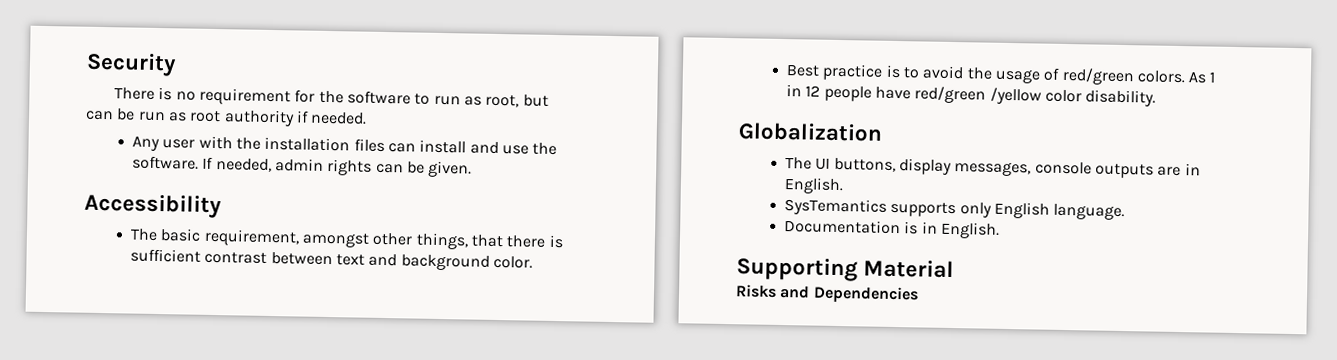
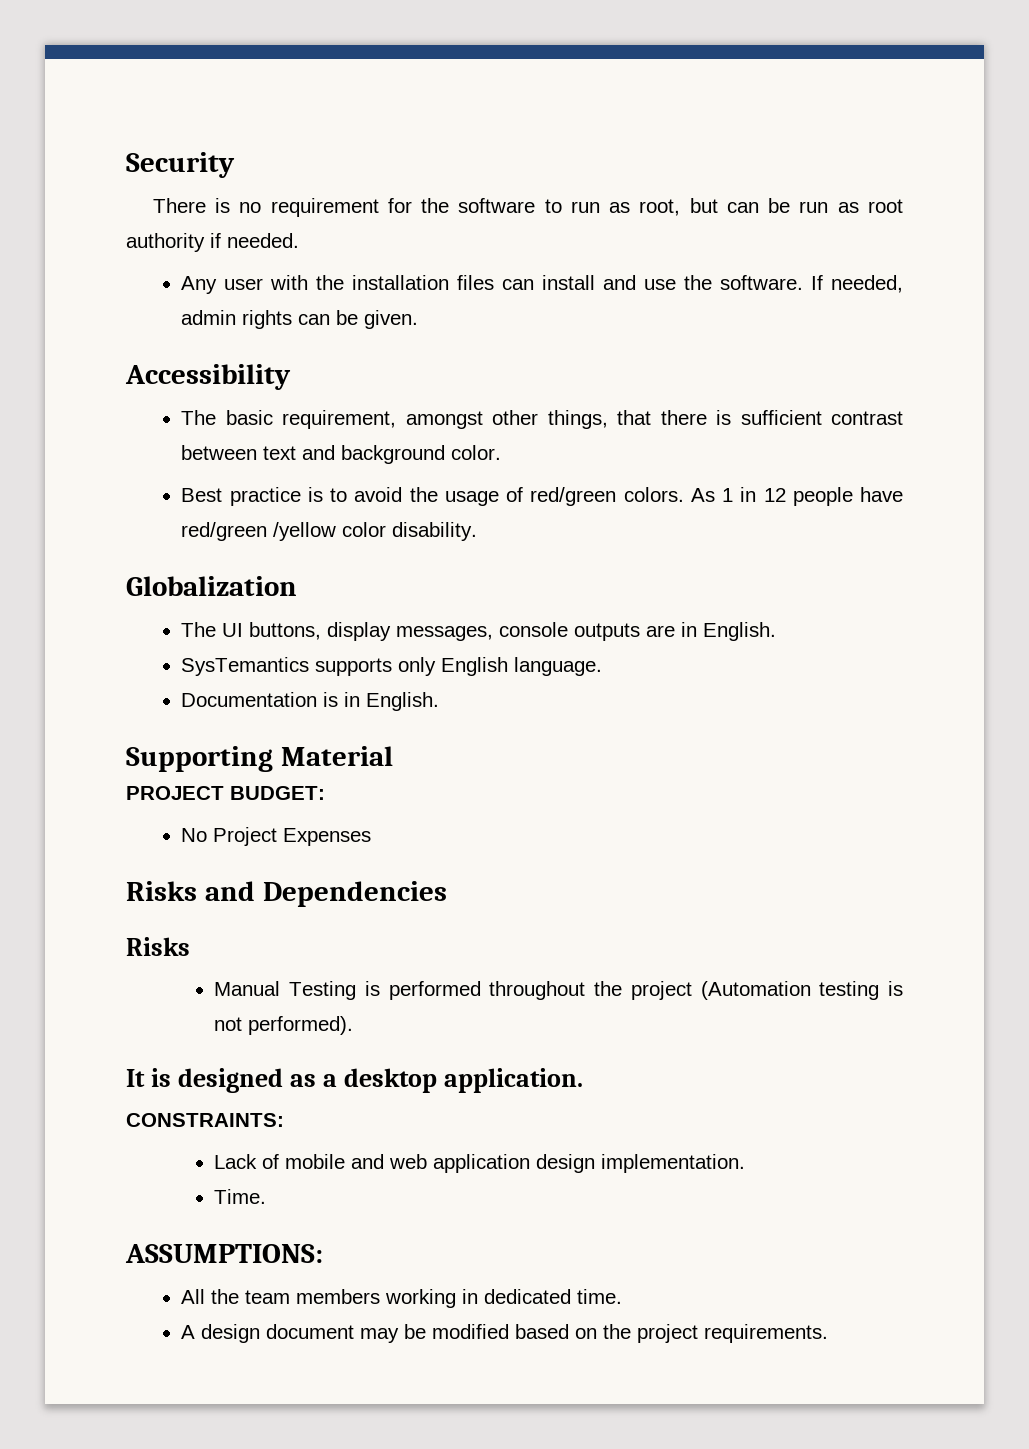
+ PROJECT BUDGET:
+ No Project Expenses
  Risks and Dependencies
+ Risks
+ Manual Testing is performed throughout the project (Automation testing is not performed).
+ It is designed as a desktop application.
+ CONSTRAINTS:
+ Lack of mobile and web application design implementation.
+ Time.
+ ASSUMPTIONS:
+ All the team members working in dedicated time.
+ A design document may be modified based on the project requirements.

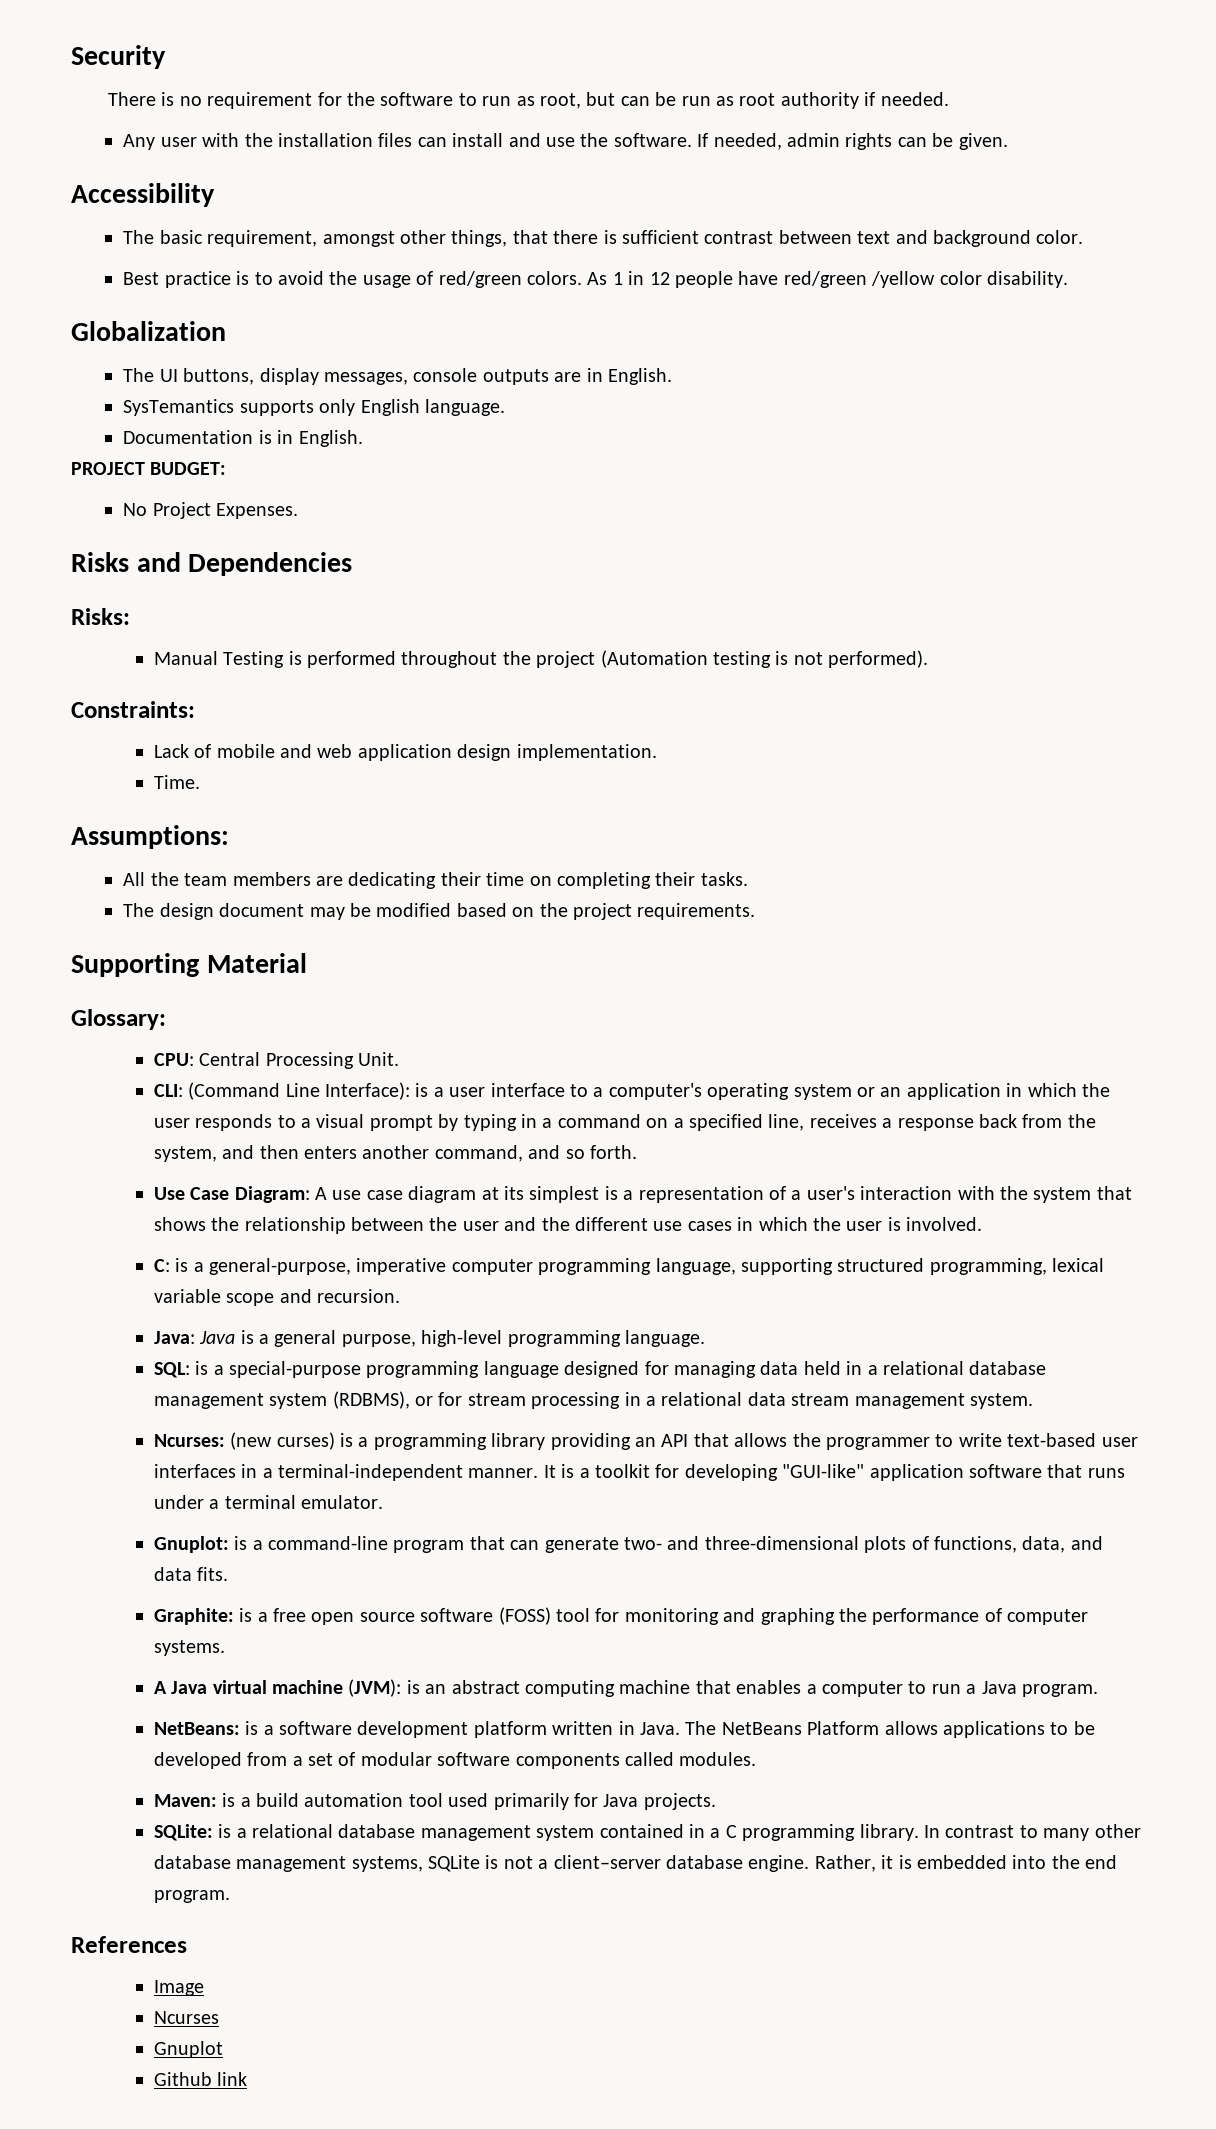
- Supporting Material
- No Project Expenses
+ No Project Expenses.
  Risks and Dependencies
- Risks
+ Risks:
- It is designed as a desktop application.
- CONSTRAINTS:
+ Constraints:
- ASSUMPTIONS:
+ Assumptions:
- All the team members working in dedicated time.
- A design document may be modified based on the project requirements.
+ All the team members are dedicating their time on completing their tasks.
+ The design document may be modified based on the project requirements.
+ Supporting Material
+ Glossary:
+ CPU: Central Processing Unit.
+ CLI: (Command Line Interface): is a user interface to a computer's operating system or an application in which the user responds to a visual prompt by typing in a command on a specified line, receives a response back from the system, and then enters another command, and so forth.
+ Use Case Diagram: A use case diagram at its simplest is a representation of a user's interaction with the system that shows the relationship between the user and the different use cases in which the user is involved.
+ C: is a general-purpose, imperative computer programming language, supporting structured programming, lexical variable scope and recursion.
+ Java: Java is a general purpose, high-level programming language.
+ SQL: is a special-purpose programming language designed for managing data held in a relational database management system (RDBMS), or for stream processing in a relational data stream management system.
+ Ncurses: (new curses) is a programming library providing an API that allows the programmer to write text-based user interfaces in a terminal-independent manner. It is a toolkit for developing "GUI-like" application software that runs under a terminal emulator.
+ Gnuplot: is a command-line program that can generate two- and three-dimensional plots of functions, data, and data fits.
+ Graphite: is a free open source software (FOSS) tool for monitoring and graphing the performance of computer systems.
+ A Java virtual machine (JVM): is an abstract computing machine that enables a computer to run a Java program.
+ NetBeans: is a software development platform written in Java. The NetBeans Platform allows applications to be developed from a set of modular software components called modules.
+ Maven: is a build automation tool used primarily for Java projects.
+ SQLite: is a relational database management system contained in a C programming library. In contrast to many other database management systems, SQLite is not a client–server database engine. Rather, it is embedded into the end program.
+ References
+ Image
+ Ncurses
+ Gnuplot
+ Github link

